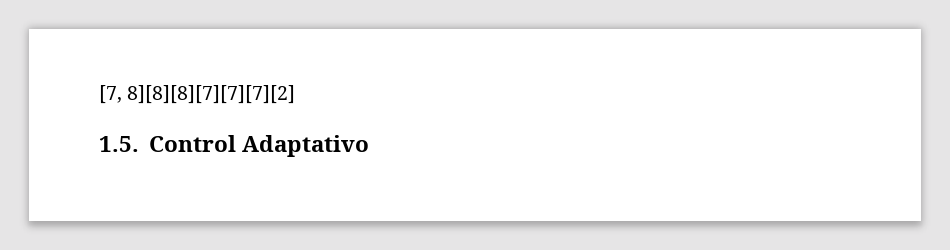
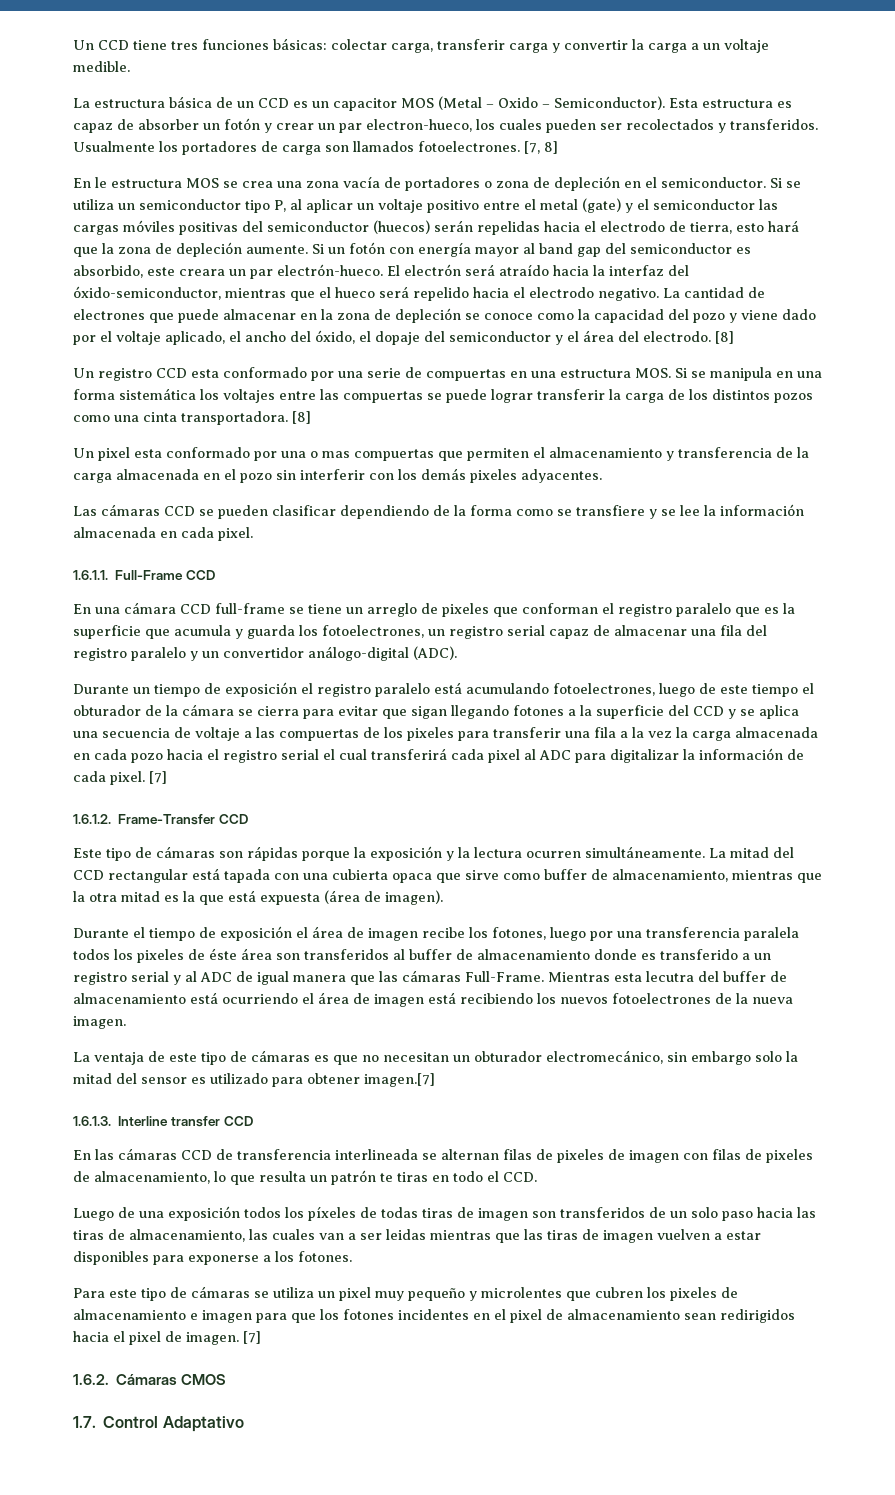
- [7, 8][8][8][7][7][7][2]
- 1.5. Control Adaptativo
+ Un CCD tiene tres funciones básicas: colectar carga, transferir carga y convertir la carga a un voltaje medible.
+ La estructura básica de un CCD es un capacitor MOS (Metal – Oxido – Semiconductor). Esta estructura es capaz de absorber un fotón y crear un par electron-hueco, los cuales pueden ser recolectados y transferidos. Usualmente los portadores de carga son llamados fotoelectrones. [7, 8]
+ En le estructura MOS se crea una zona vacía de portadores o zona de depleción en el semiconductor. Si se utiliza un semiconductor tipo P, al aplicar un voltaje positivo entre el metal (gate) y el semiconductor las cargas móviles positivas del semiconductor (huecos) serán repelidas hacia el electrodo de tierra, esto hará que la zona de depleción aumente. Si un fotón con energía mayor al band gap del semiconductor es absorbido, este creara un par electrón-hueco. El electrón será atraído hacia la interfaz del óxido-semiconductor, mientras que el hueco será repelido hacia el electrodo negativo. La cantidad de electrones que puede almacenar en la zona de depleción se conoce como la capacidad del pozo y viene dado por el voltaje aplicado, el ancho del óxido, el dopaje del semiconductor y el área del electrodo. [8]
+ Un registro CCD esta conformado por una serie de compuertas en una estructura MOS. Si se manipula en una forma sistemática los voltajes entre las compuertas se puede lograr transferir la carga de los distintos pozos como una cinta transportadora. [8]
+ Un pixel esta conformado por una o mas compuertas que permiten el almacenamiento y transferencia de la carga almacenada en el pozo sin interferir con los demás pixeles adyacentes.
+ Las cámaras CCD se pueden clasificar dependiendo de la forma como se transfiere y se lee la información almacenada en cada pixel.
+ 1.6.1.1. Full-Frame CCD
+ En una cámara CCD full-frame se tiene un arreglo de pixeles que conforman el registro paralelo que es la superficie que acumula y guarda los fotoelectrones, un registro serial capaz de almacenar una fila del registro paralelo y un convertidor análogo-digital (ADC).
+ Durante un tiempo de exposición el registro paralelo está acumulando fotoelectrones, luego de este tiempo el obturador de la cámara se cierra para evitar que sigan llegando fotones a la superficie del CCD y se aplica una secuencia de voltaje a las compuertas de los pixeles para transferir una fila a la vez la carga almacenada en cada pozo hacia el registro serial el cual transferirá cada pixel al ADC para digitalizar la información de cada pixel. [7]
+ 1.6.1.2. Frame-Transfer CCD
+ Este tipo de cámaras son rápidas porque la exposición y la lectura ocurren simultáneamente. La mitad del CCD rectangular está tapada con una cubierta opaca que sirve como buffer de almacenamiento, mientras que la otra mitad es la que está expuesta (área de imagen).
+ Durante el tiempo de exposición el área de imagen recibe los fotones, luego por una transferencia paralela todos los pixeles de éste área son transferidos al buffer de almacenamiento donde es transferido a un registro serial y al ADC de igual manera que las cámaras Full-Frame. Mientras esta lecutra del buffer de almacenamiento está ocurriendo el área de imagen está recibiendo los nuevos fotoelectrones de la nueva imagen.
+ La ventaja de este tipo de cámaras es que no necesitan un obturador electromecánico, sin embargo solo la mitad del sensor es utilizado para obtener imagen.[7]
+ 1.6.1.3. Interline transfer CCD
+ En las cámaras CCD de transferencia interlineada se alternan filas de pixeles de imagen con filas de pixeles de almacenamiento, lo que resulta un patrón te tiras en todo el CCD.
+ Luego de una exposición todos los píxeles de todas tiras de imagen son transferidos de un solo paso hacia las tiras de almacenamiento, las cuales van a ser leidas mientras que las tiras de imagen vuelven a estar disponibles para exponerse a los fotones.
+ Para este tipo de cámaras se utiliza un pixel muy pequeño y microlentes que cubren los pixeles de almacenamiento e imagen para que los fotones incidentes en el pixel de almacenamiento sean redirigidos hacia el pixel de imagen. [7]
+ 1.6.2. Cámaras CMOS
+ 1.7. Control Adaptativo

